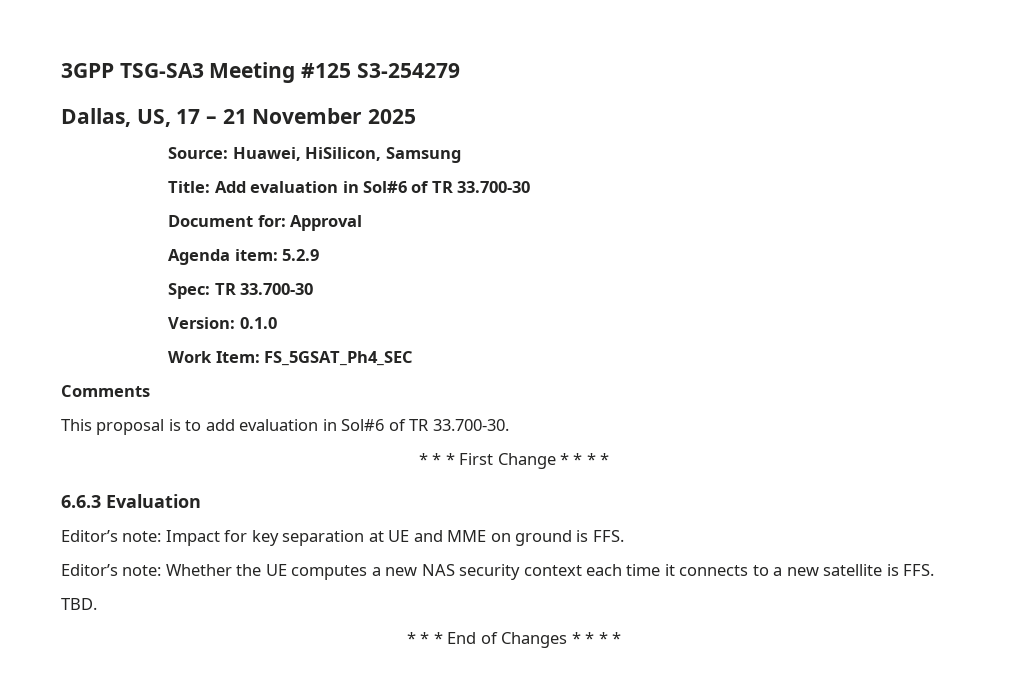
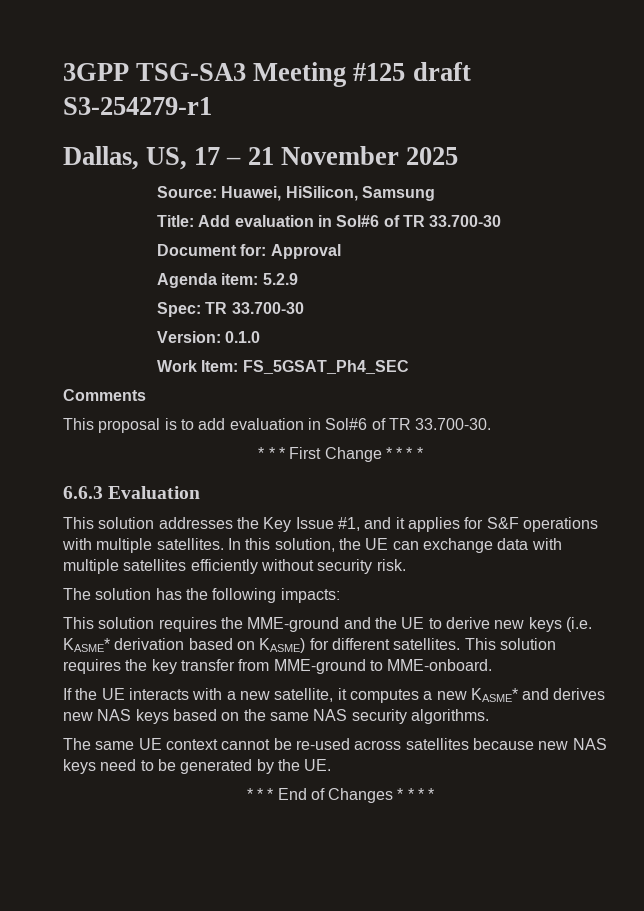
- 3GPP TSG-SA3 Meeting #125 S3-254279
+ 3GPP TSG-SA3 Meeting #125 draft S3-254279-r1
- Editor’s note: Impact for key separation at UE and MME on ground is FFS.
- Editor’s note: Whether the UE computes a new NAS security context each time it connects to a new satellite is FFS.
- TBD.
+ This solution addresses the Key Issue #1, and it applies for S&F operations with multiple satellites. In this solution, the UE can exchange data with multiple satellites efficiently without security risk.
+ The solution has the following impacts:
+ This solution requires the MME-ground and the UE to derive new keys (i.e. KASME* derivation based on KASME) for different satellites. This solution requires the key transfer from MME-ground to MME-onboard.
+ If the UE interacts with a new satellite, it computes a new KASME* and derives new NAS keys based on the same NAS security algorithms.
+ The same UE context cannot be re-used across satellites because new NAS keys need to be generated by the UE.

